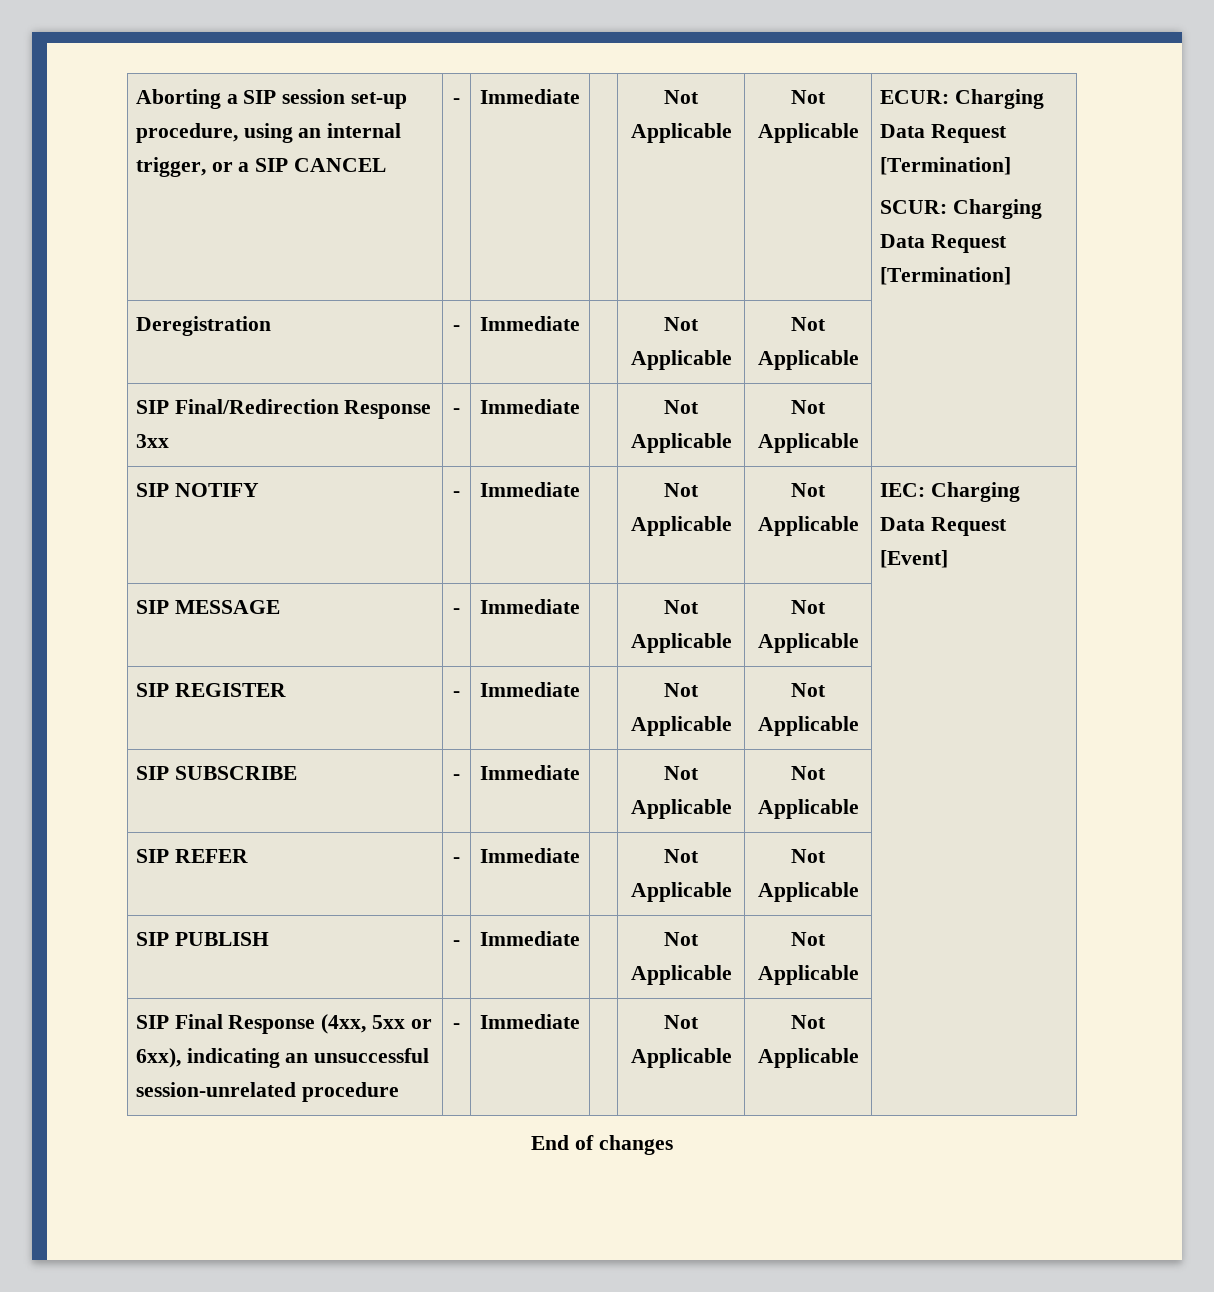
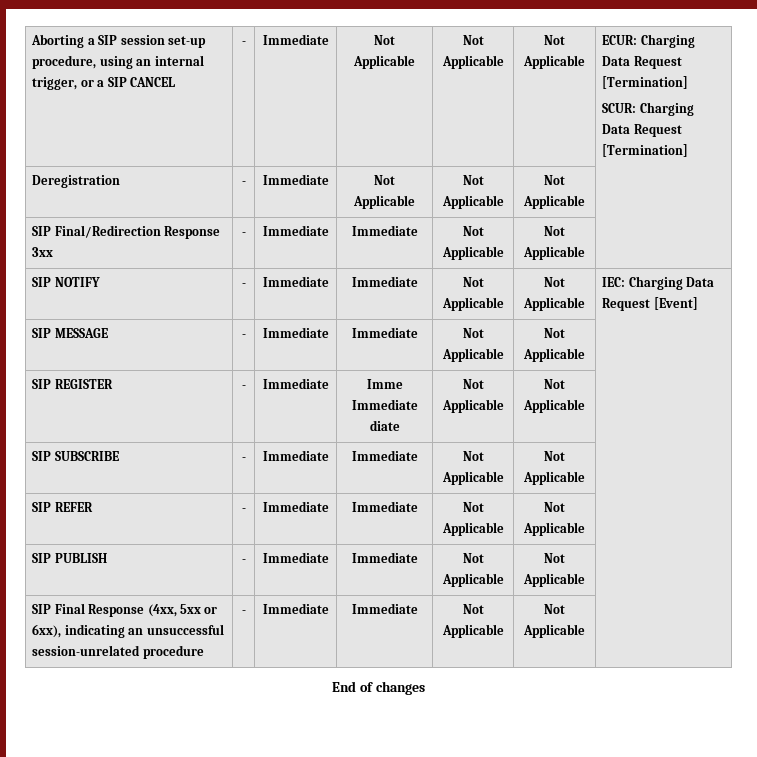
- Aborting a SIP session set-up procedure, using an internal trigger, or a SIP CANCEL | - | Immediate | | Not Applicable | Not Applicable | ECUR: Charging Data Request [Termination]
+ Aborting a SIP session set-up procedure, using an internal trigger, or a SIP CANCEL | - | Immediate | Not Applicable | Not Applicable | Not Applicable | ECUR: Charging Data Request [Termination]
- Deregistration | - | Immediate | | Not Applicable | Not Applicable |
+ Deregistration | - | Immediate | Not Applicable | Not Applicable | Not Applicable |
- SIP Final/Redirection Response 3xx | - | Immediate | | Not Applicable | Not Applicable |
+ SIP Final/Redirection Response 3xx | - | Immediate | Immediate | Not Applicable | Not Applicable |
- SIP NOTIFY | - | Immediate | | Not Applicable | Not Applicable | IEC: Charging Data Request [Event]
+ SIP NOTIFY | - | Immediate | Immediate | Not Applicable | Not Applicable | IEC: Charging Data Request [Event]
- SIP MESSAGE | - | Immediate | | Not Applicable | Not Applicable |
+ SIP MESSAGE | - | Immediate | Immediate | Not Applicable | Not Applicable |
- SIP REGISTER | - | Immediate | | Not Applicable | Not Applicable |
+ SIP REGISTER | - | Immediate | Imme Immediate diate | Not Applicable | Not Applicable |
- SIP SUBSCRIBE | - | Immediate | | Not Applicable | Not Applicable |
+ SIP SUBSCRIBE | - | Immediate | Immediate | Not Applicable | Not Applicable |
- SIP REFER | - | Immediate | | Not Applicable | Not Applicable |
+ SIP REFER | - | Immediate | Immediate | Not Applicable | Not Applicable |
- SIP PUBLISH | - | Immediate | | Not Applicable | Not Applicable |
+ SIP PUBLISH | - | Immediate | Immediate | Not Applicable | Not Applicable |
- SIP Final Response (4xx, 5xx or 6xx), indicating an unsuccessful session-unrelated procedure | - | Immediate | | Not Applicable | Not Applicable |
+ SIP Final Response (4xx, 5xx or 6xx), indicating an unsuccessful session-unrelated procedure | - | Immediate | Immediate | Not Applicable | Not Applicable |

